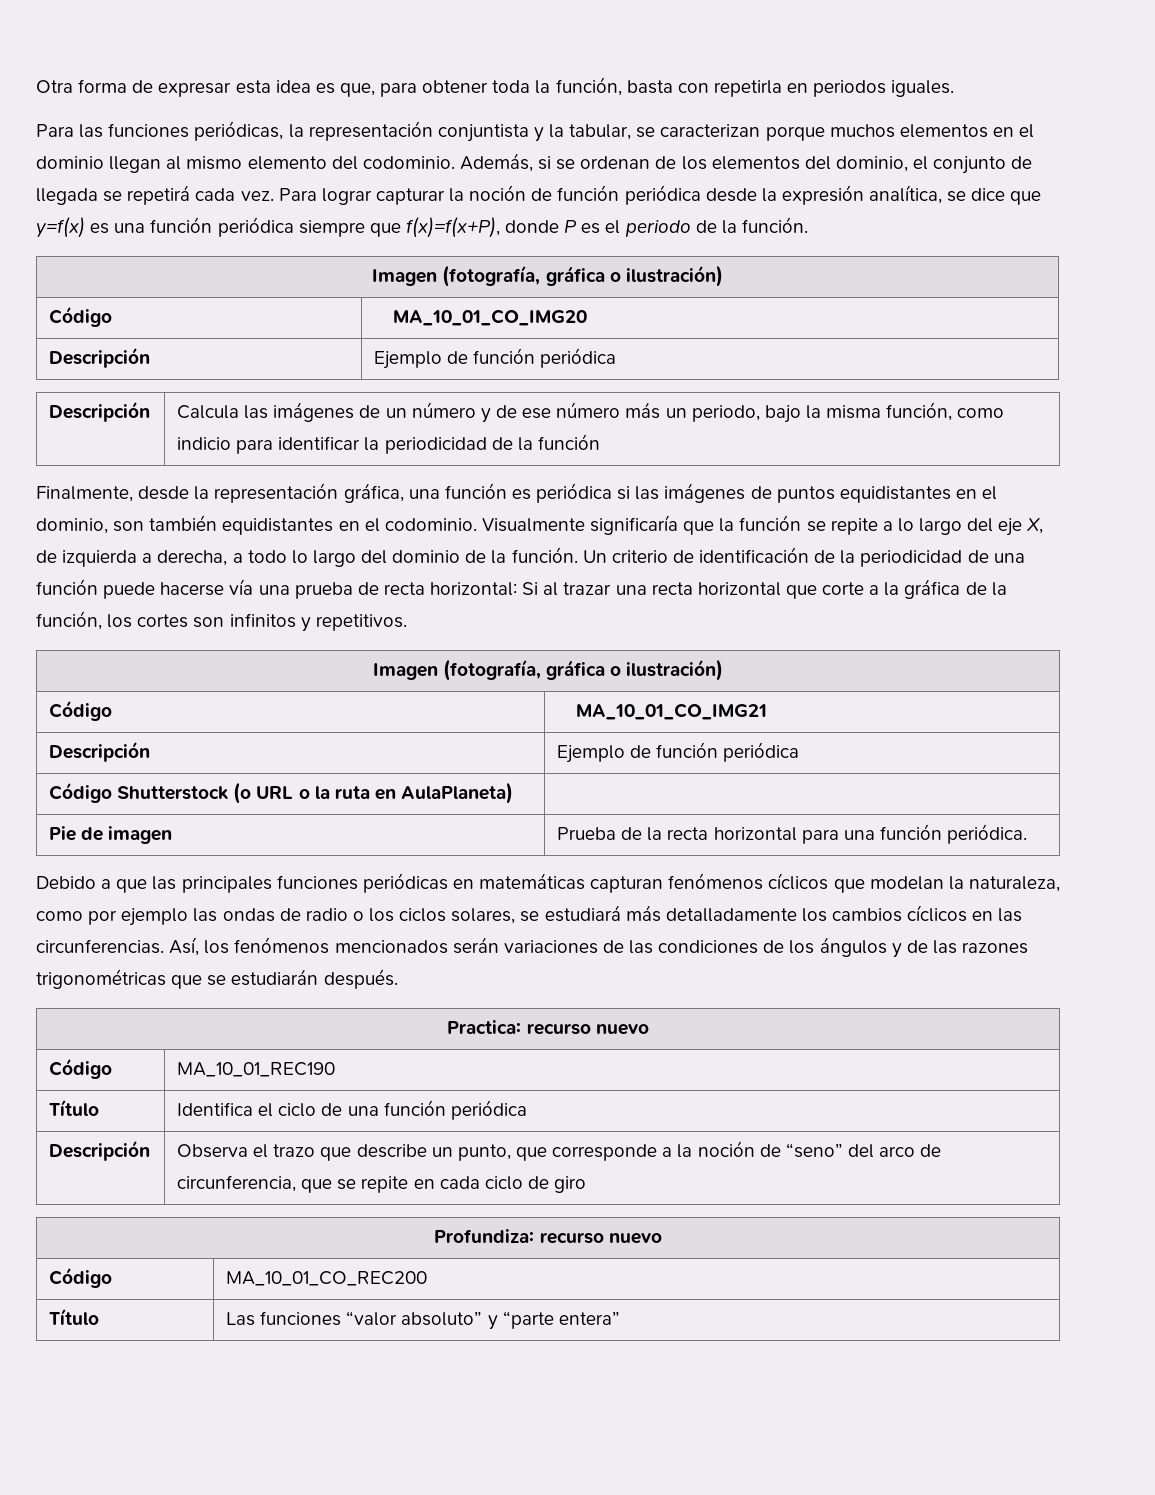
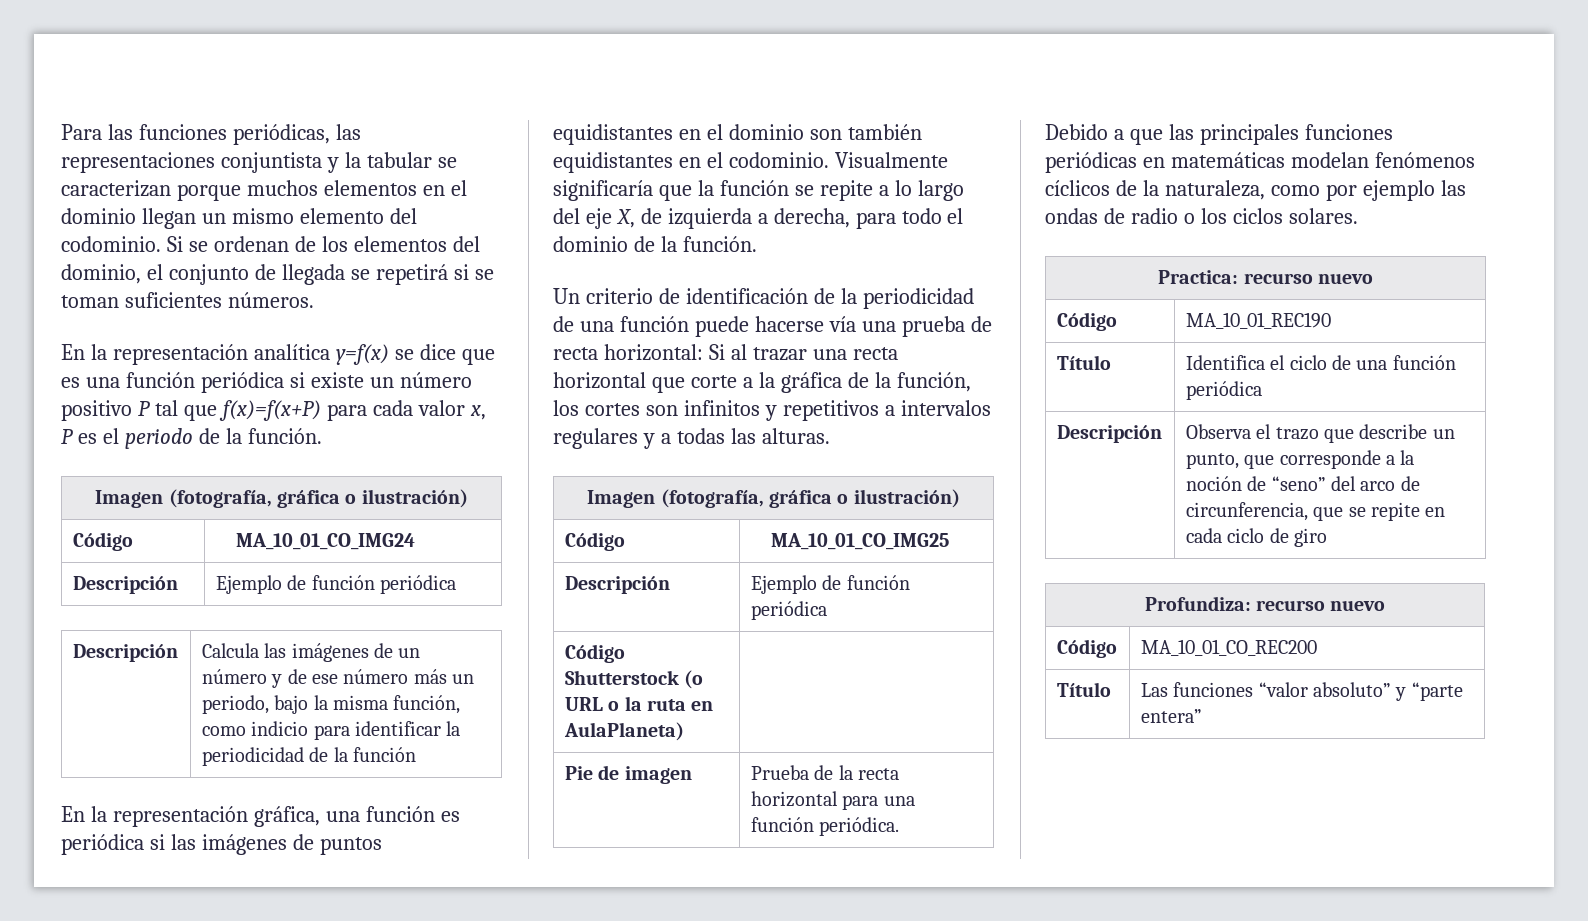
- Otra forma de expresar esta idea es que, para obtener toda la función, basta con repetirla en periodos iguales.
- Para las funciones periódicas, la representación conjuntista y la tabular, se caracterizan porque muchos elementos en el dominio llegan al mismo elemento del codominio.
+ Para las funciones periódicas, las representaciones conjuntista y la tabular se caracterizan porque muchos elementos en el dominio llegan un mismo elemento del codominio.
- Además, si se ordenan de los elementos del dominio, el conjunto de llegada se repetirá cada vez. Para lograr capturar la noción de función periódica desde la expresión analítica, se dice que y=f(x) es una función periódica siempre que f(x)=f(x+P), donde P es el periodo de la función.
+ Si se ordenan de los elementos del dominio, el conjunto de llegada se repetirá si se toman suficientes números.
+ En la representación analítica y=f(x) se dice que es una función periódica si existe un número positivo P tal que f(x)=f(x+P) para cada valor x, P es el periodo de la función.
- Código | MA_10_01_CO_IMG20
+ Código | MA_10_01_CO_IMG24
- Finalmente, desde la representación gráfica, una función es periódica si las imágenes de puntos equidistantes en el dominio, son también equidistantes en el codominio.
+ En la representación gráfica, una función es periódica si las imágenes de puntos equidistantes en el dominio son también equidistantes en el codominio.
- Visualmente significaría que la función se repite a lo largo del eje X, de izquierda a derecha, a todo lo largo del dominio de la función. Un criterio de identificación de la periodicidad de una función puede hacerse vía una prueba de recta horizontal: Si al trazar una recta horizontal que corte a la gráfica de la función, los cortes son infinitos y repetitivos.
+ Visualmente significaría que la función se repite a lo largo del eje X, de izquierda a derecha, para todo el dominio de la función.
+ Un criterio de identificación de la periodicidad de una función puede hacerse vía una prueba de recta horizontal: Si al trazar una recta horizontal que corte a la gráfica de la función, los cortes son infinitos y repetitivos a intervalos regulares y a todas las alturas.
  Imagen (fotografía, gráfica o ilustración)
- Código | MA_10_01_CO_IMG21
+ Código | MA_10_01_CO_IMG25
- Debido a que las principales funciones periódicas en matemáticas capturan fenómenos cíclicos que modelan la naturaleza, como por ejemplo las ondas de radio o los ciclos solares, se estudiará más detalladamente los cambios cíclicos en las circunferencias. Así, los fenómenos mencionados serán variaciones de las condiciones de los ángulos y de las razones trigonométricas que se estudiarán después.
+ Debido a que las principales funciones periódicas en matemáticas modelan fenómenos cíclicos de la naturaleza, como por ejemplo las ondas de radio o los ciclos solares.

